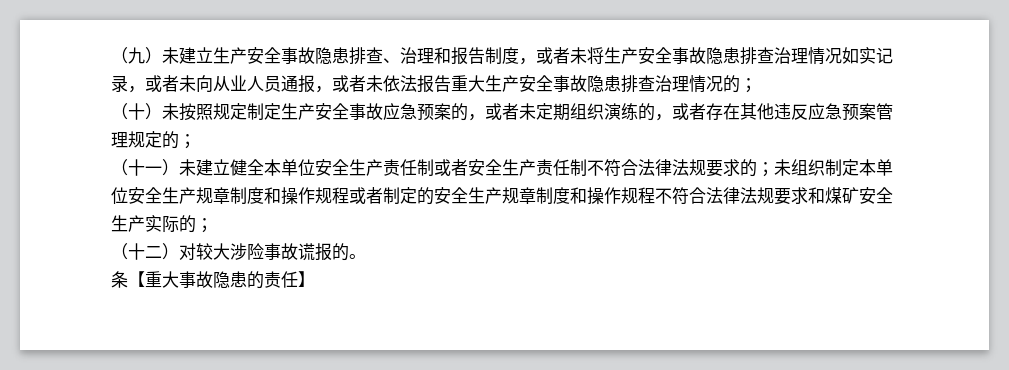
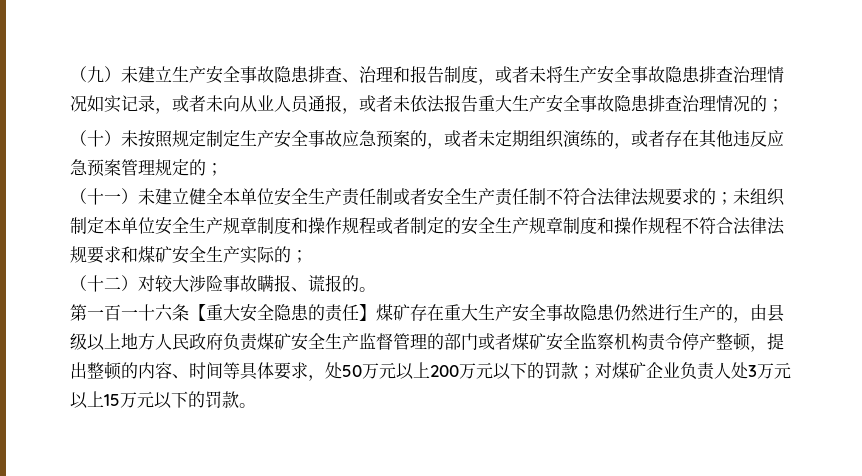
- （十二）对较大涉险事故谎报的。
+ （十二）对较大涉险事故瞒报、谎报的。
- 条【重大事故隐患的责任】
+ 第一百一十六条【重大安全隐患的责任】煤矿存在重大生产安全事故隐患仍然进行生产的，由县级以上地方人民政府负责煤矿安全生产监督管理的部门或者煤矿安全监察机构责令停产整顿，提出整顿的内容、时间等具体要求，处50万元以上200万元以下的罚款；对煤矿企业负责人处3万元以上15万元以下的罚款。

